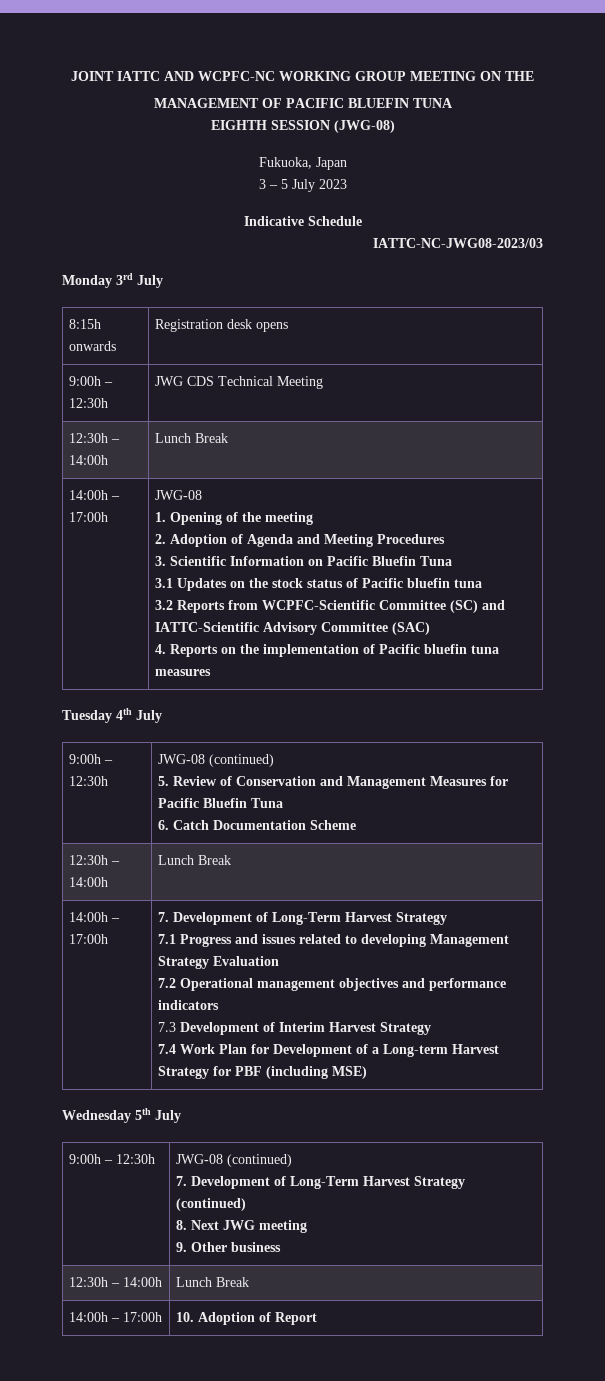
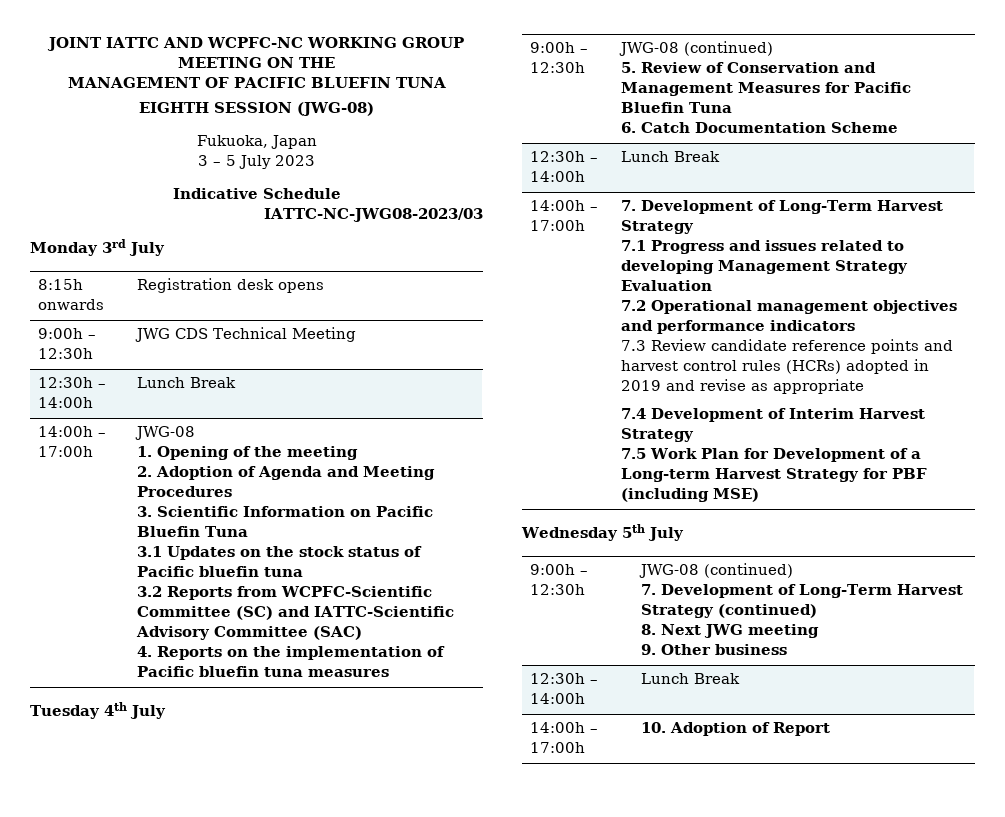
- 7.3 Development of Interim Harvest Strategy
+ 7.3 Review candidate reference points and harvest control rules (HCRs) adopted in 2019 and revise as appropriate
+ 7.4 Development of Interim Harvest Strategy
- 7.4 Work Plan for Development of a Long-term Harvest Strategy for PBF (including MSE)
+ 7.5 Work Plan for Development of a Long-term Harvest Strategy for PBF (including MSE)

